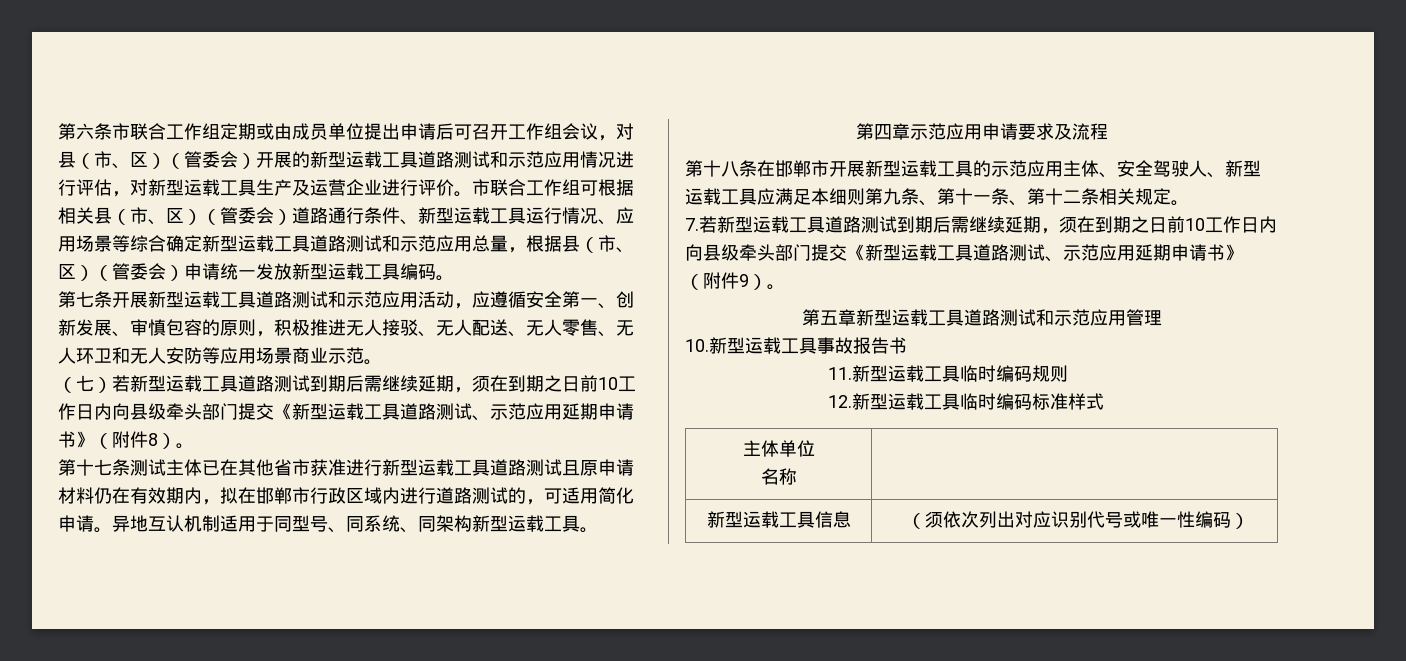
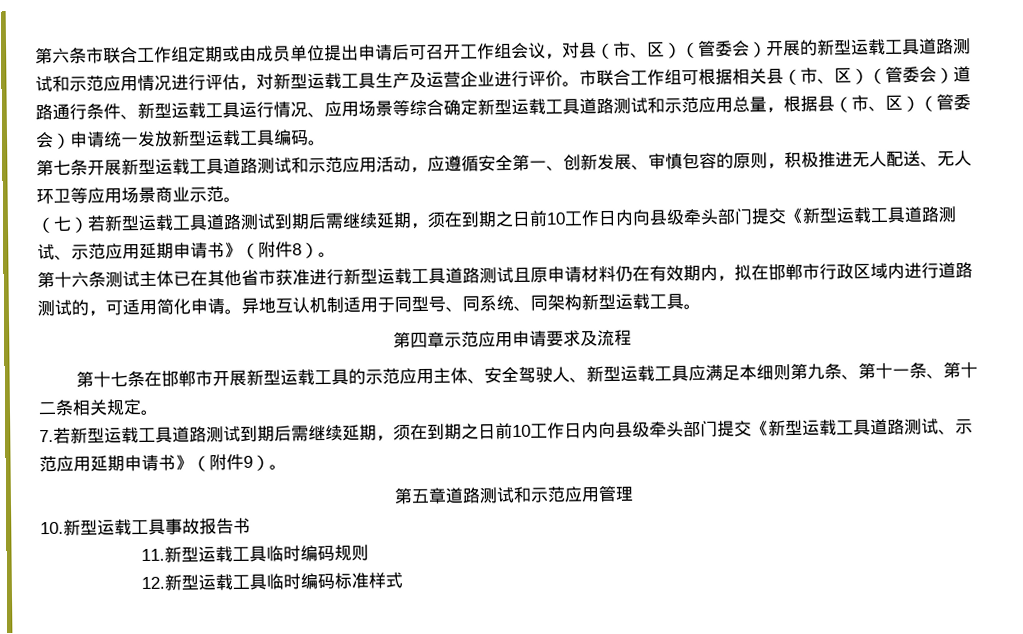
- 第七条开展新型运载工具道路测试和示范应用活动，应遵循安全第一、创新发展、审慎包容的原则，积极推进无人接驳、无人配送、无人零售、无人环卫和无人安防等应用场景商业示范。
+ 第七条开展新型运载工具道路测试和示范应用活动，应遵循安全第一、创新发展、审慎包容的原则，积极推进无人配送、无人环卫等应用场景商业示范。
- 第十七条测试主体已在其他省市获准进行新型运载工具道路测试且原申请材料仍在有效期内，拟在邯郸市行政区域内进行道路测试的，可适用简化申请。
+ 第十六条测试主体已在其他省市获准进行新型运载工具道路测试且原申请材料仍在有效期内，拟在邯郸市行政区域内进行道路测试的，可适用简化申请。
- 第十八条在邯郸市开展新型运载工具的示范应用主体、安全驾驶人、新型运载工具应满足本细则第九条、第十一条、第十二条相关规定。
+ 第十七条在邯郸市开展新型运载工具的示范应用主体、安全驾驶人、新型运载工具应满足本细则第九条、第十一条、第十二条相关规定。
- 第五章新型运载工具道路测试和示范应用管理
+ 第五章道路测试和示范应用管理
- 主体单位
- 名称 |
- 新型运载工具信息 | （须依次列出对应识别代号或唯一性编码）

